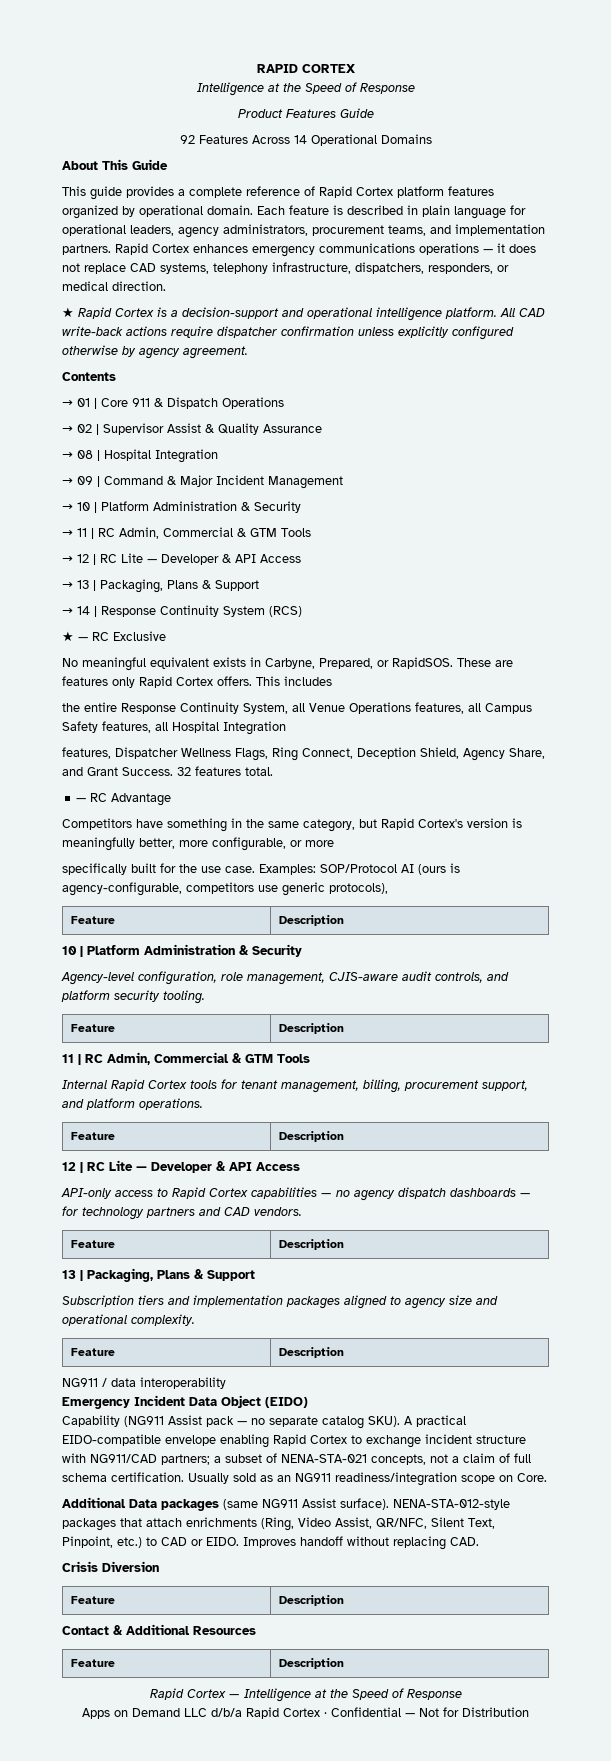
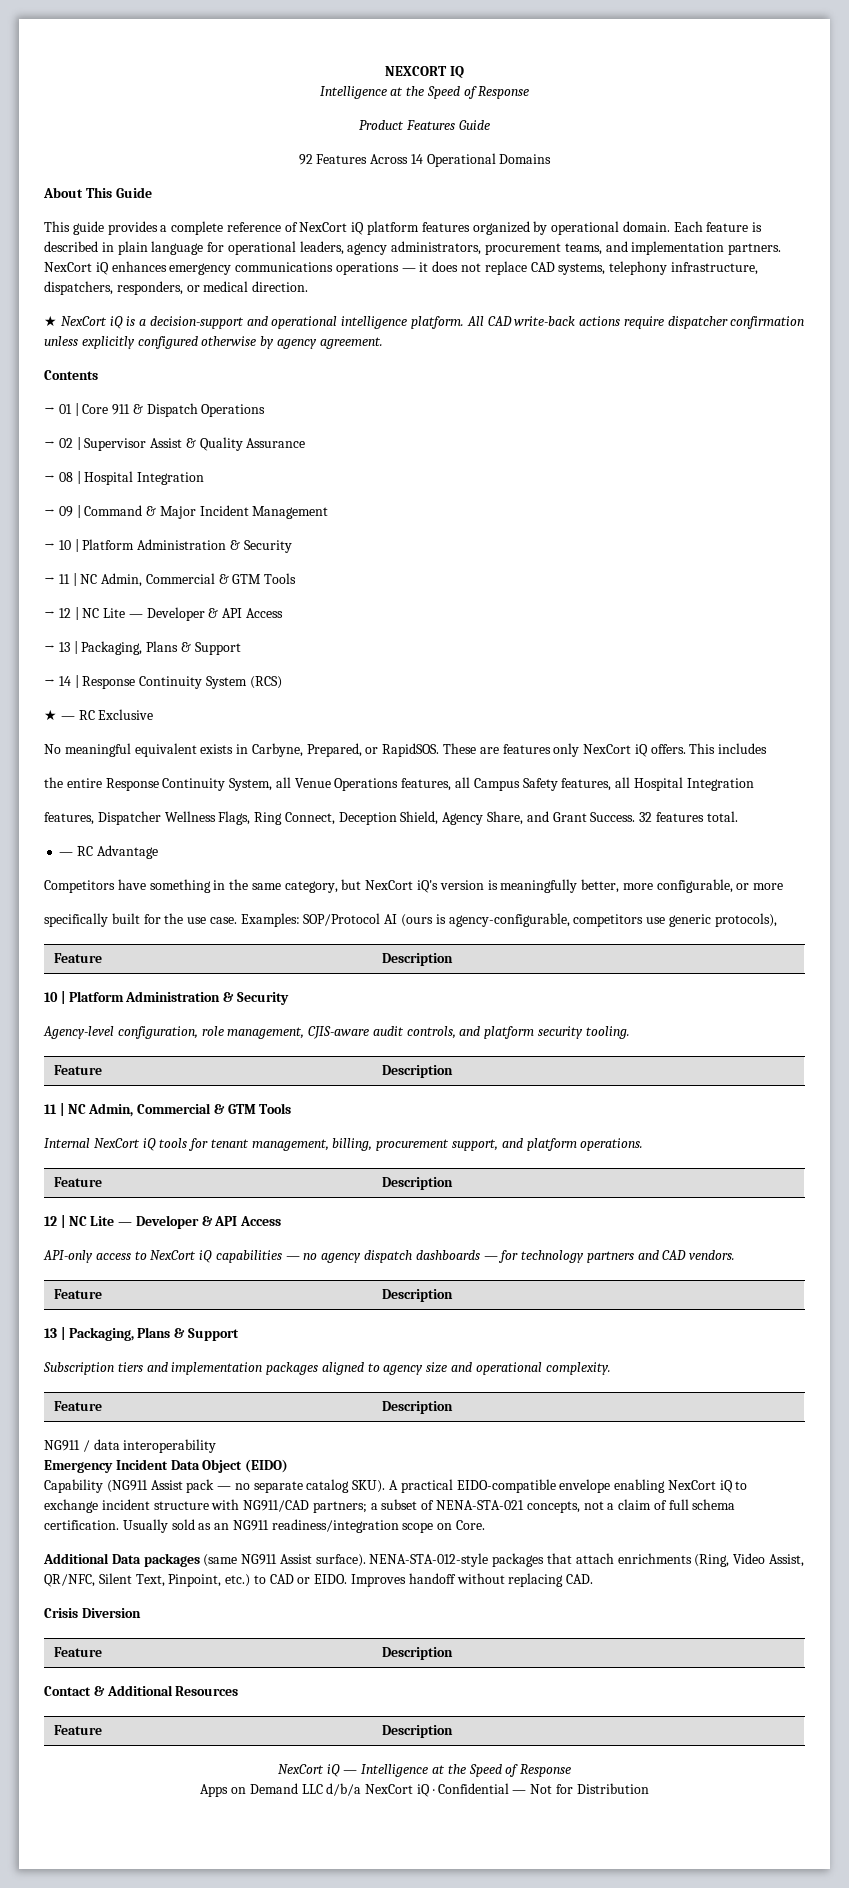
- RAPID CORTEX
+ NEXCORT IQ
- This guide provides a complete reference of Rapid Cortex platform features organized by operational domain.
+ This guide provides a complete reference of NexCort iQ platform features organized by operational domain.
- Rapid Cortex enhances emergency communications operations — it does not replace CAD systems, telephony infrastructure, dispatchers, responders, or medical direction.
+ NexCort iQ enhances emergency communications operations — it does not replace CAD systems, telephony infrastructure, dispatchers, responders, or medical direction.
- ★ Rapid Cortex is a decision-support and operational intelligence platform.
+ ★ NexCort iQ is a decision-support and operational intelligence platform.
- → 11 | RC Admin, Commercial & GTM Tools
+ → 11 | NC Admin, Commercial & GTM Tools
- → 12 | RC Lite — Developer & API Access
+ → 12 | NC Lite — Developer & API Access
- These are features only Rapid Cortex offers.
+ These are features only NexCort iQ offers.
- Competitors have something in the same category, but Rapid Cortex's version is meaningfully better, more configurable, or more
+ Competitors have something in the same category, but NexCort iQ's version is meaningfully better, more configurable, or more
  Agency-level configuration, role management, CJIS-aware audit controls, and platform security tooling.
  Feature | Description
- 11 | RC Admin, Commercial & GTM Tools
+ 11 | NC Admin, Commercial & GTM Tools
- Internal Rapid Cortex tools for tenant management, billing, procurement support, and platform operations.
+ Internal NexCort iQ tools for tenant management, billing, procurement support, and platform operations.
  Feature | Description
- 12 | RC Lite — Developer & API Access
+ 12 | NC Lite — Developer & API Access
- API-only access to Rapid Cortex capabilities — no agency dispatch dashboards — for technology partners and CAD vendors.
+ API-only access to NexCort iQ capabilities — no agency dispatch dashboards — for technology partners and CAD vendors.
- A practical EIDO-compatible envelope enabling Rapid Cortex to exchange incident structure with NG911/CAD partners; a subset of NENA-STA-021 concepts, not a claim of full schema certification.
+ A practical EIDO-compatible envelope enabling NexCort iQ to exchange incident structure with NG911/CAD partners; a subset of NENA-STA-021 concepts, not a claim of full schema certification.
- Rapid Cortex — Intelligence at the Speed of Response
+ NexCort iQ — Intelligence at the Speed of Response
- Apps on Demand LLC d/b/a Rapid Cortex · Confidential — Not for Distribution
+ Apps on Demand LLC d/b/a NexCort iQ · Confidential — Not for Distribution

